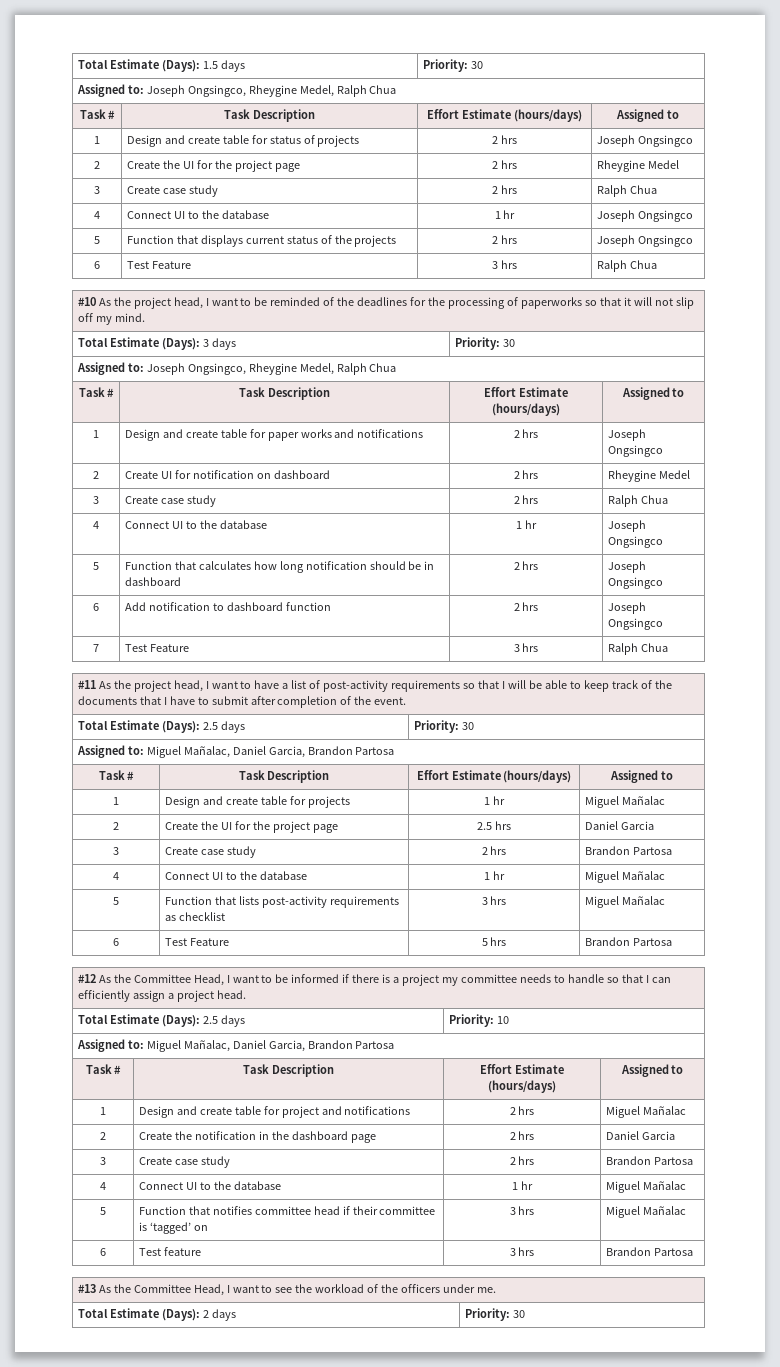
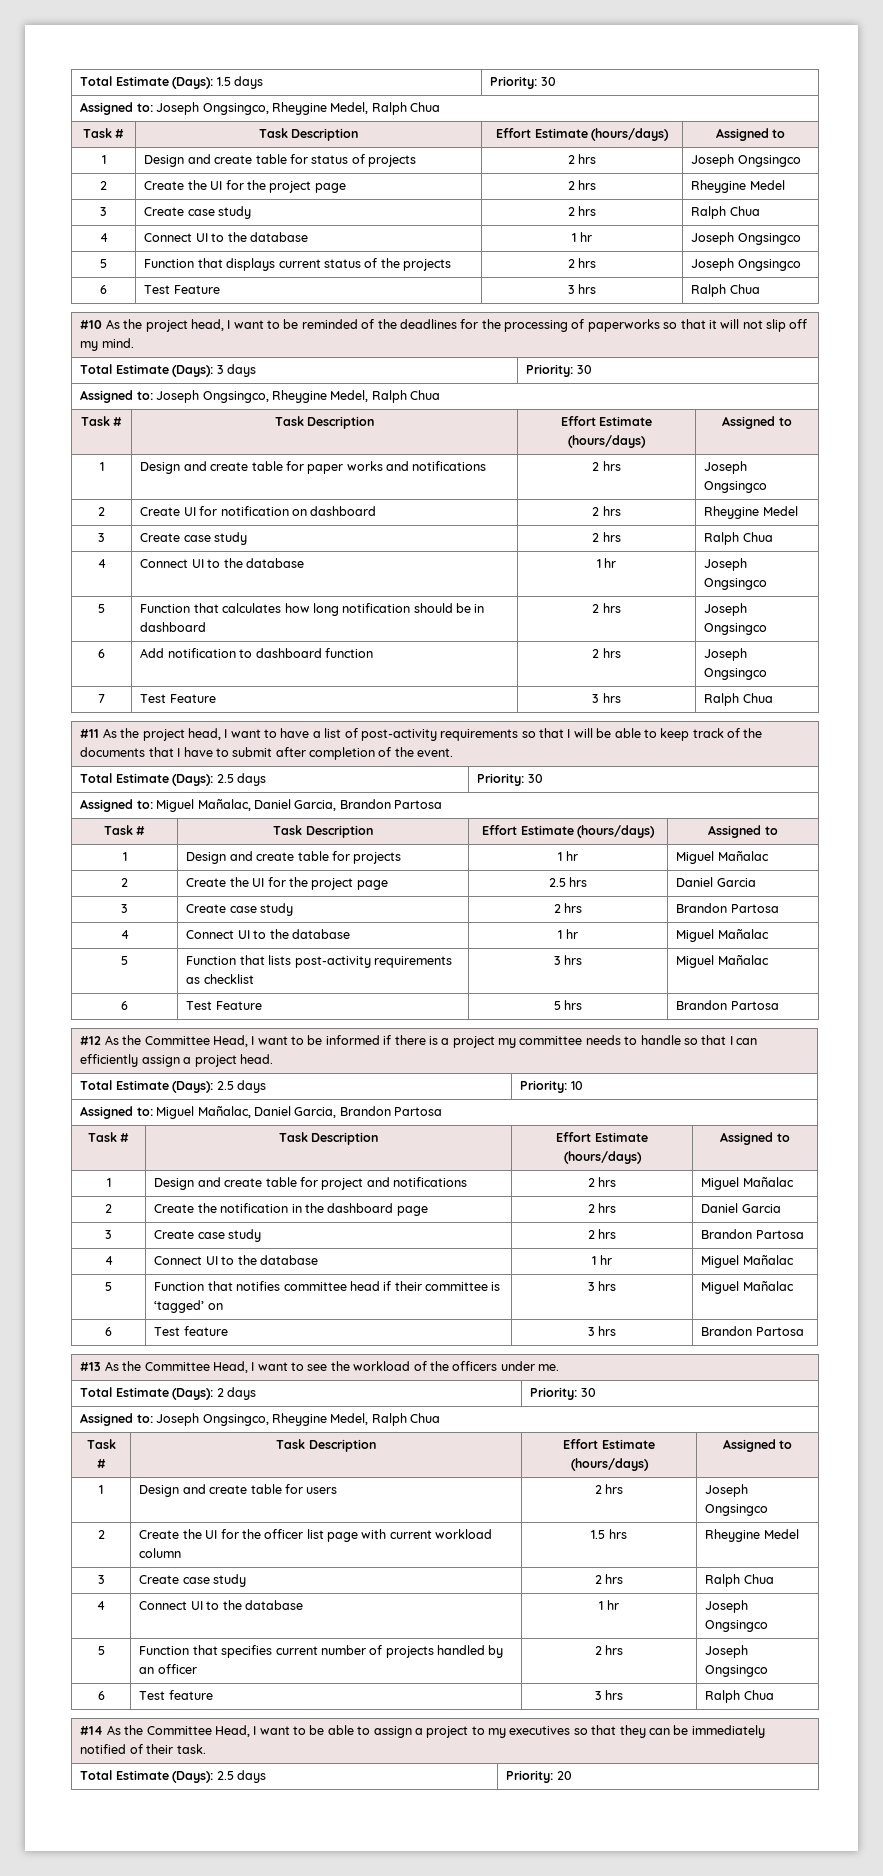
  Total Estimate (Days): 2 days | Priority: 30
+ Assigned to: Joseph Ongsingco, Rheygine Medel, Ralph Chua
+ Task # | Task Description | Effort Estimate (hours/days) | Assigned to
+ 1 | Design and create table for users | 2 hrs | Joseph Ongsingco
+ 2 | Create the UI for the officer list page with current workload column | 1.5 hrs | Rheygine Medel
+ 3 | Create case study | 2 hrs | Ralph Chua
+ 4 | Connect UI to the database | 1 hr | Joseph Ongsingco
+ 5 | Function that specifies current number of projects handled by an officer | 2 hrs | Joseph Ongsingco
+ 6 | Test feature | 3 hrs | Ralph Chua
+ #14 As the Committee Head, I want to be able to assign a project to my executives so that they can be immediately notified of their task.
+ Total Estimate (Days): 2.5 days | Priority: 20

